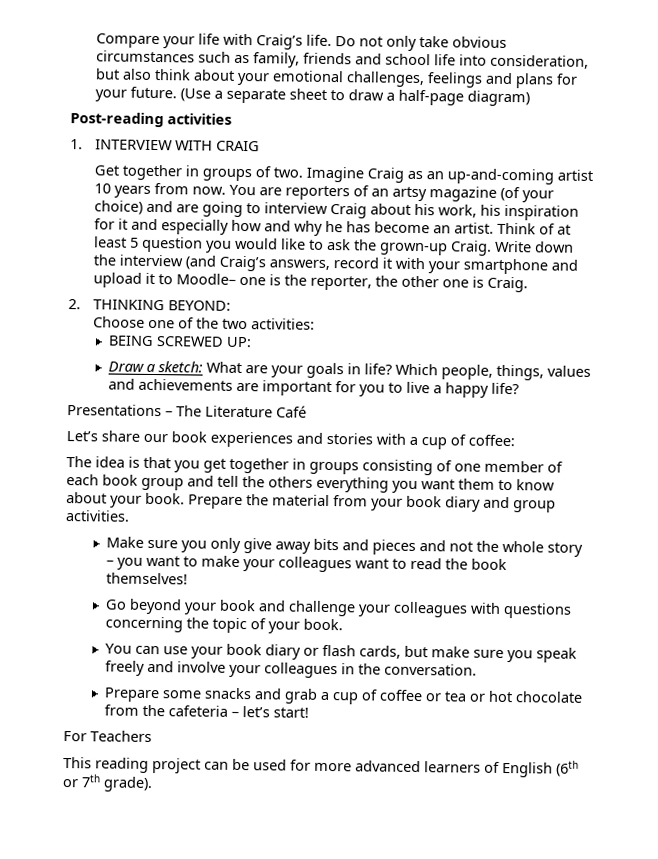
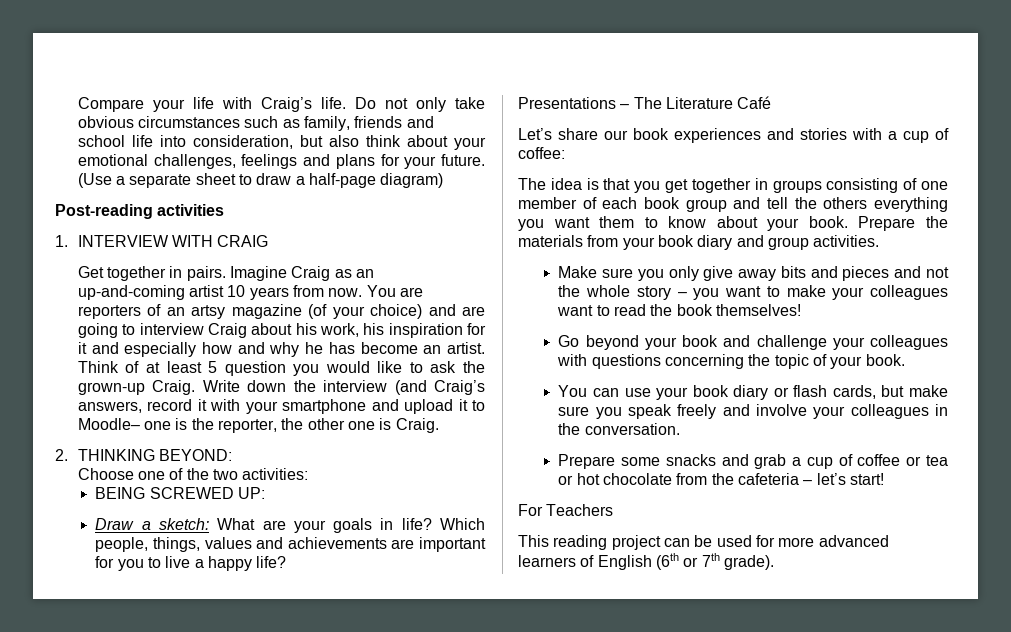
- Get together in groups of two.
+ Get together in pairs.
- Prepare the material from your book diary and group activities.
+ Prepare the materials from your book diary and group activities.

